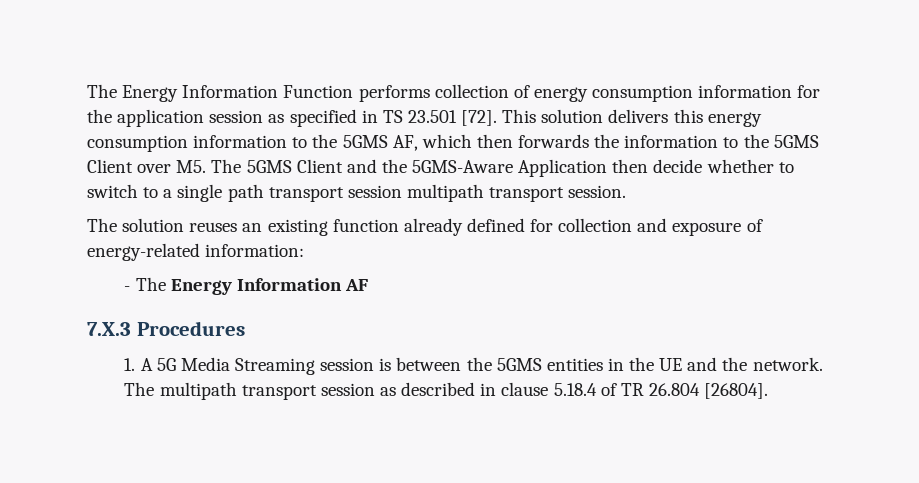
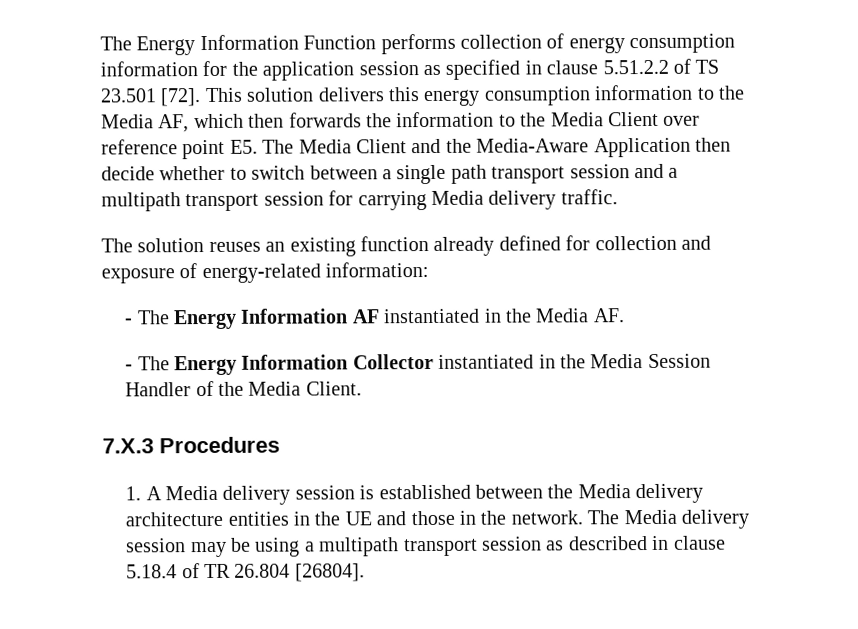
- The Energy Information Function performs collection of energy consumption information for the application session as specified in TS 23.501 [72].
+ The Energy Information Function performs collection of energy consumption information for the application session as specified in clause 5.51.2.2 of TS 23.501 [72].
- This solution delivers this energy consumption information to the 5GMS AF, which then forwards the information to the 5GMS Client over M5. The 5GMS Client and the 5GMS-Aware Application then decide whether to switch to a single path transport session multipath transport session.
+ This solution delivers this energy consumption information to the Media AF, which then forwards the information to the Media Client over reference point E5. The Media Client and the Media-Aware Application then decide whether to switch between a single path transport session and a multipath transport session for carrying Media delivery traffic.
- - The Energy Information AF
+ - The Energy Information AF instantiated in the Media AF.
+ - The Energy Information Collector instantiated in the Media Session Handler of the Media Client.
- 1. A 5G Media Streaming session is between the 5GMS entities in the UE and the network.
+ 1. A Media delivery session is established between the Media delivery architecture entities in the UE and those in the network.
- The multipath transport session as described in clause 5.18.4 of TR 26.804 [26804].
+ The Media delivery session may be using a multipath transport session as described in clause 5.18.4 of TR 26.804 [26804].

